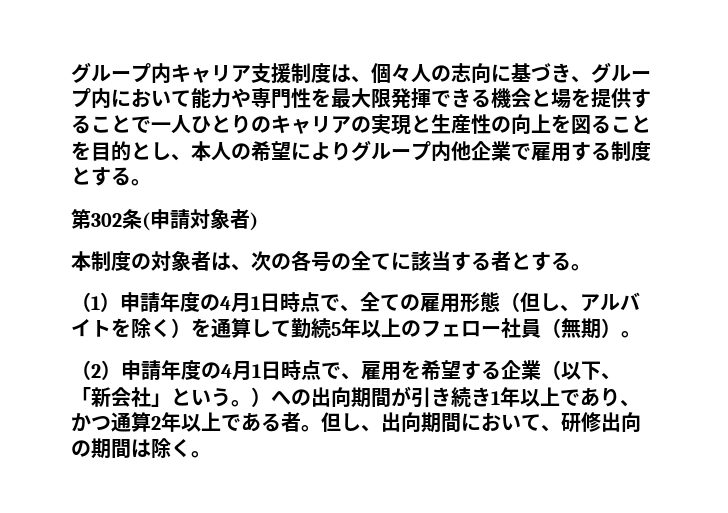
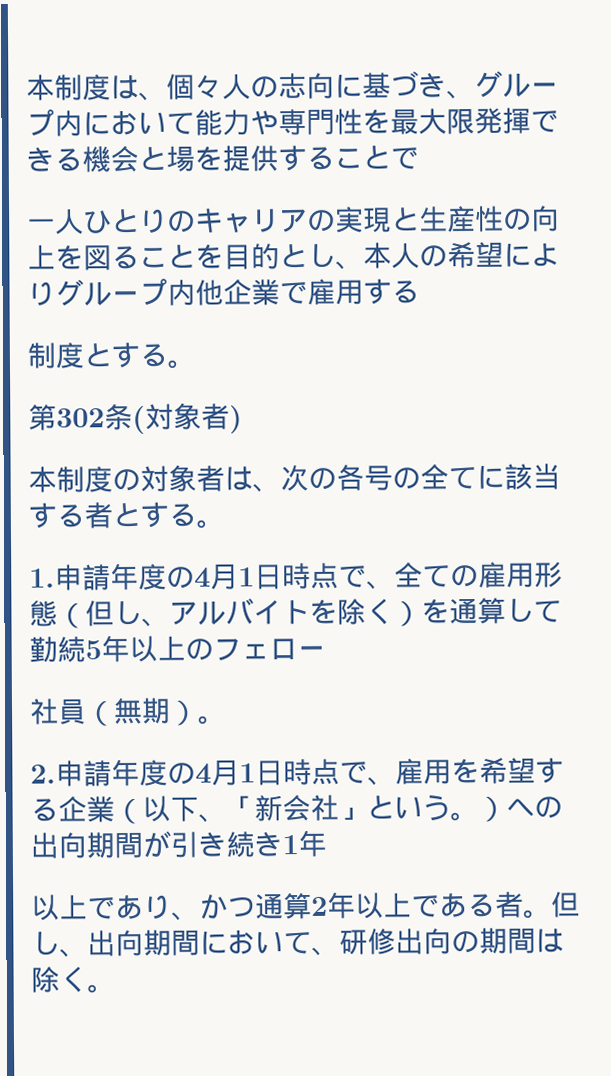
- グループ内キャリア支援制度は、個々人の志向に基づき、グループ内において能力や専門性を最大限発揮できる機会と場を提供することで一人ひとりのキャリアの実現と生産性の向上を図ることを目的とし、本人の希望によりグループ内他企業で雇用する制度とする。
+ 本制度は、個々人の志向に基づき、グループ内において能力や専門性を最大限発揮できる機会と場を提供することで
+ 一人ひとりのキャリアの実現と生産性の向上を図ることを目的とし、本人の希望によりグループ内他企業で雇用する
+ 制度とする。
- 第302条(申請対象者)
+ 第302条(対象者)
- （1）申請年度の4月1日時点で、全ての雇用形態（但し、アルバイトを除く）を通算して勤続5年以上のフェロー社員（無期）。
+ 1.申請年度の4月1日時点で、全ての雇用形態（但し、アルバイトを除く）を通算して勤続5年以上のフェロー
+ 社員（無期）。
- （2）申請年度の4月1日時点で、雇用を希望する企業（以下、「新会社」という。）への出向期間が引き続き1年以上であり、かつ通算2年以上である者。
+ 2.申請年度の4月1日時点で、雇用を希望する企業（以下、「新会社」という。）への出向期間が引き続き1年
+ 以上であり、かつ通算2年以上である者。

